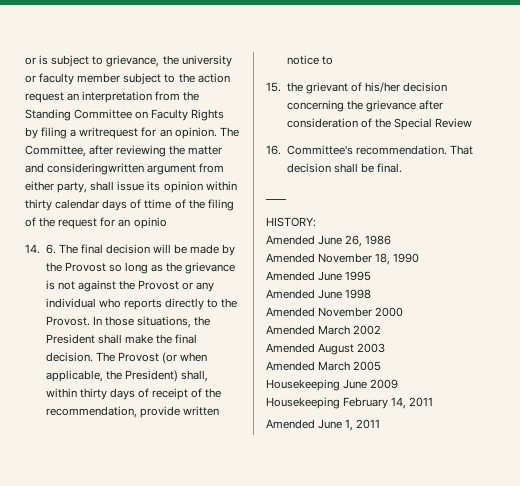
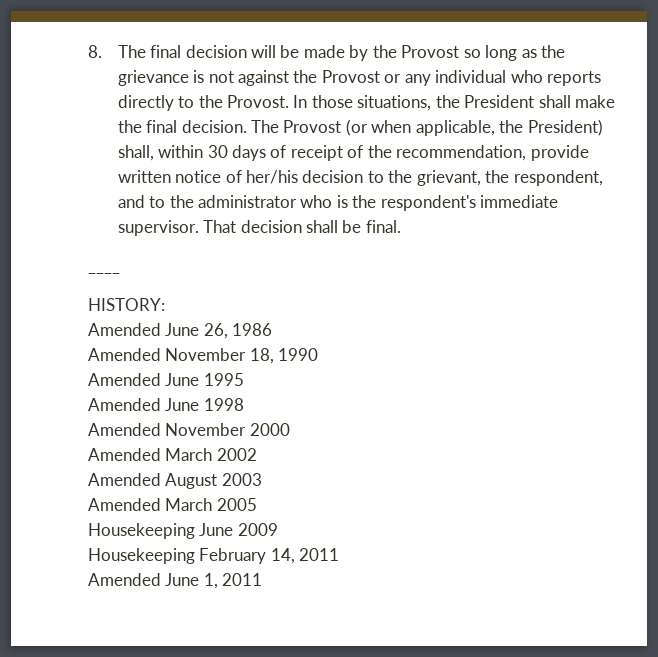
- or is subject to grievance, the university or faculty member subject to the action request an interpretation from the Standing Committee on Faculty Rights by filing a writrequest for an opinion. The Committee, after reviewing the matter and consideringwritten argument from either party, shall issue its opinion within thirty calendar days of ttime of the filing of the request for an opinio
- 14. 6. The final decision will be made by the Provost so long as the grievance is not against the Provost or any individual who reports directly to the Provost.
+ 8. The final decision will be made by the Provost so long as the grievance is not against the Provost or any individual who reports directly to the Provost.
- The Provost (or when applicable, the President) shall, within thirty days of receipt of the recommendation, provide written notice to
- 15. the grievant of his/her decision concerning the grievance after consideration of the Special Review
- 16. Committee's recommendation.
+ The Provost (or when applicable, the President) shall, within 30 days of receipt of the recommendation, provide written notice of her/his decision to the grievant, the respondent, and to the administrator who is the respondent's immediate supervisor.

